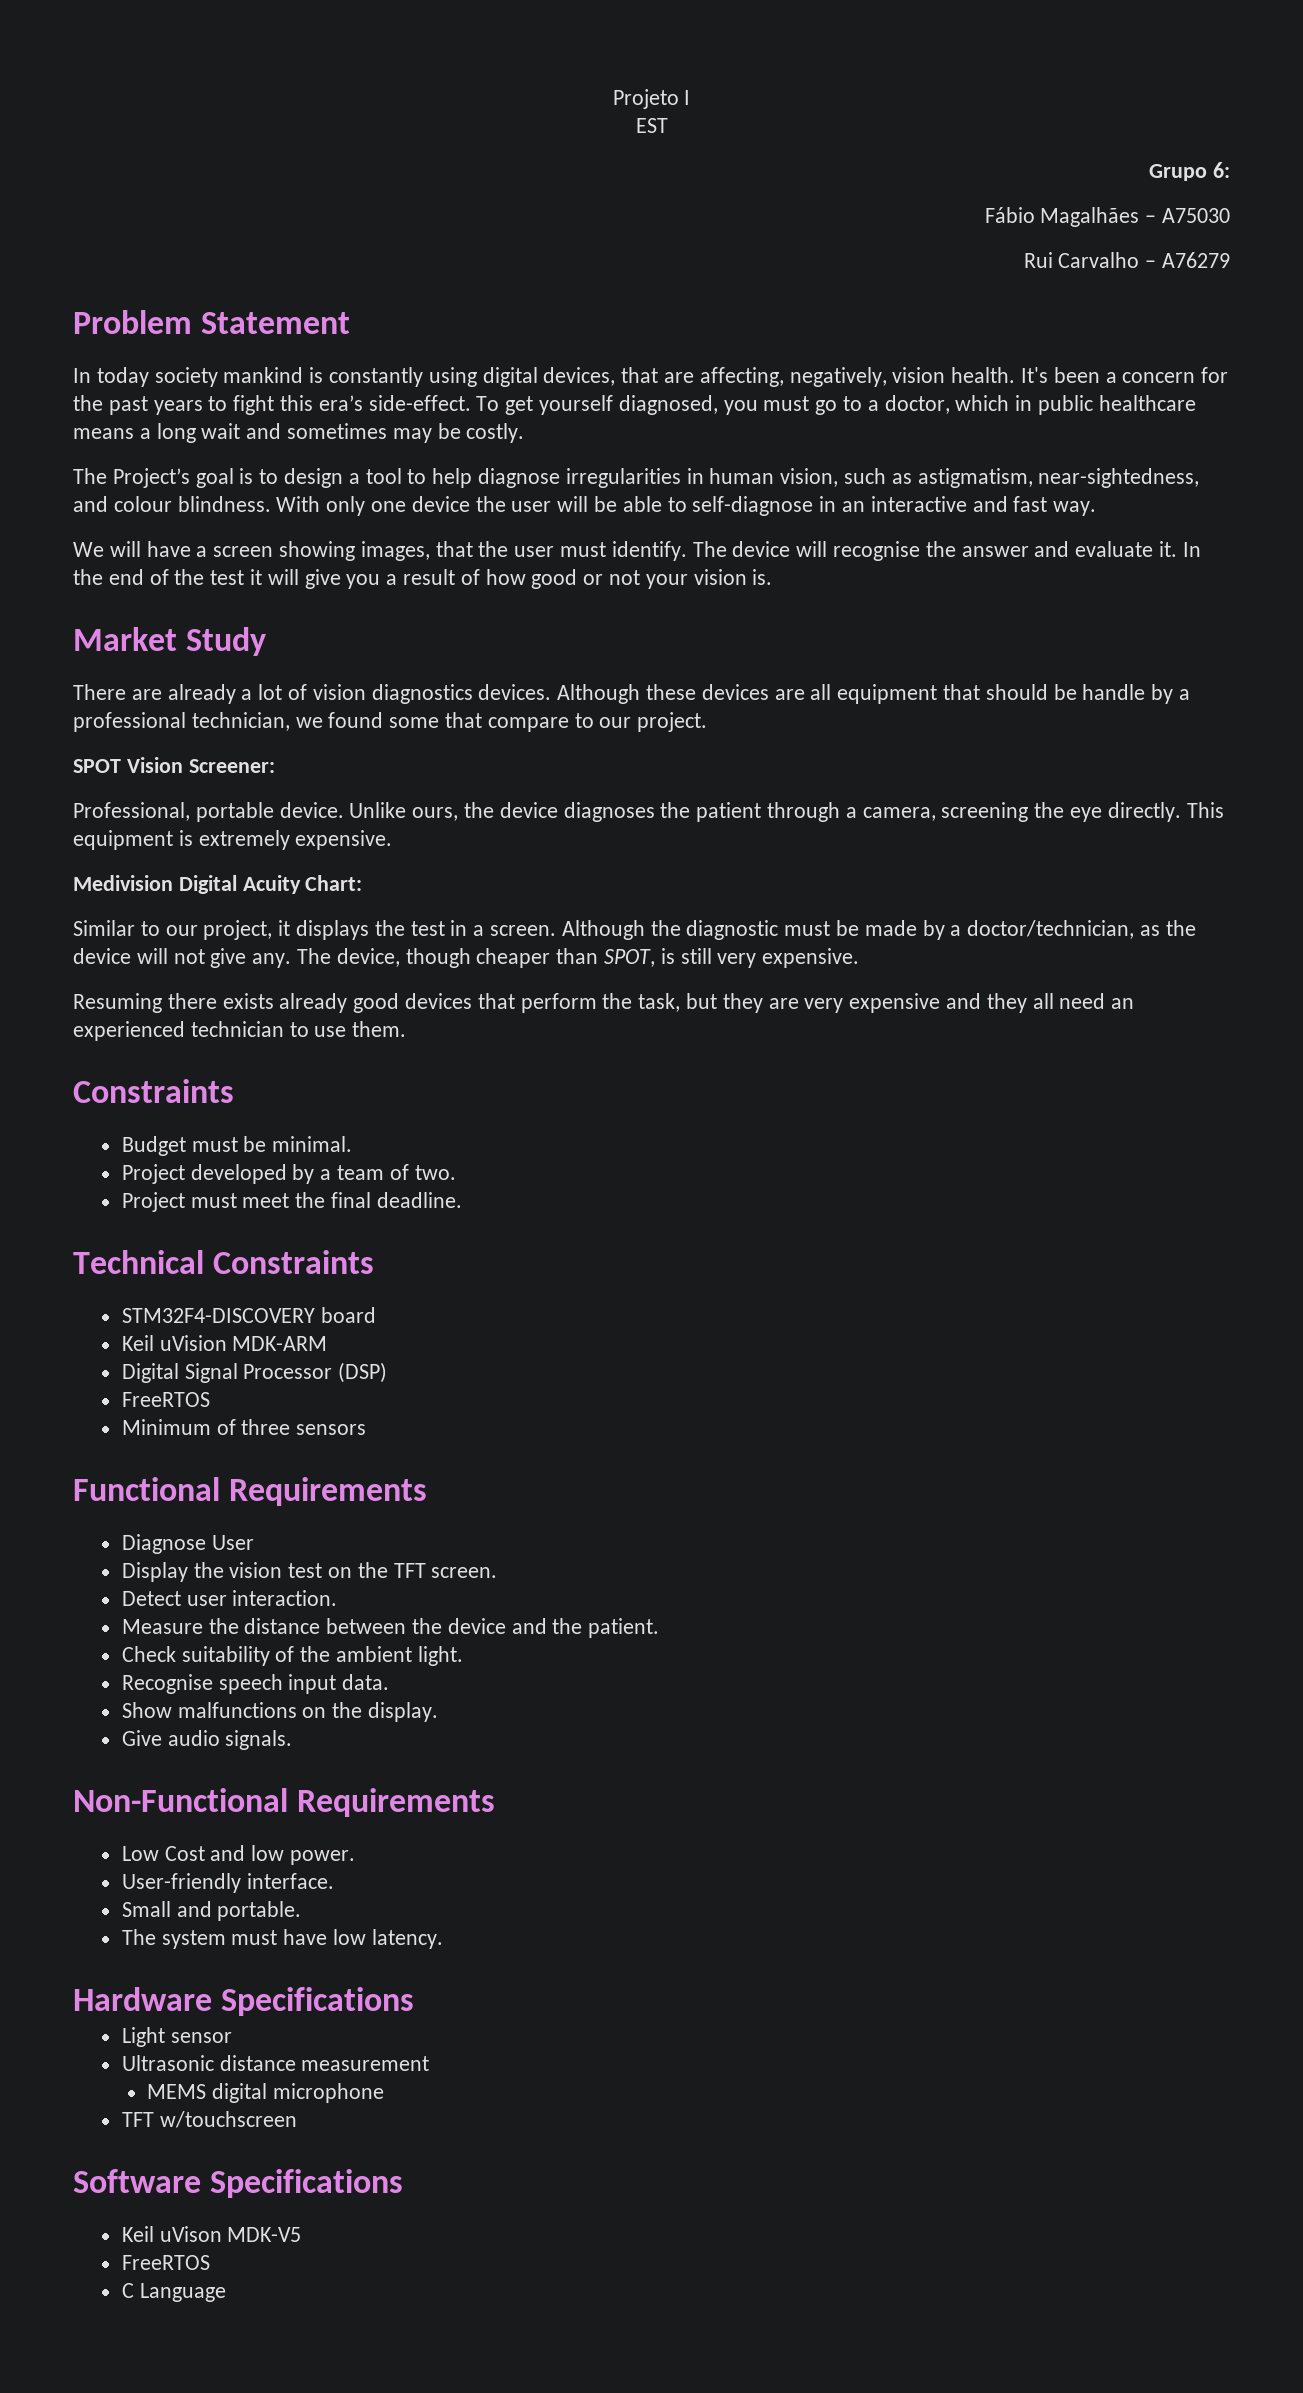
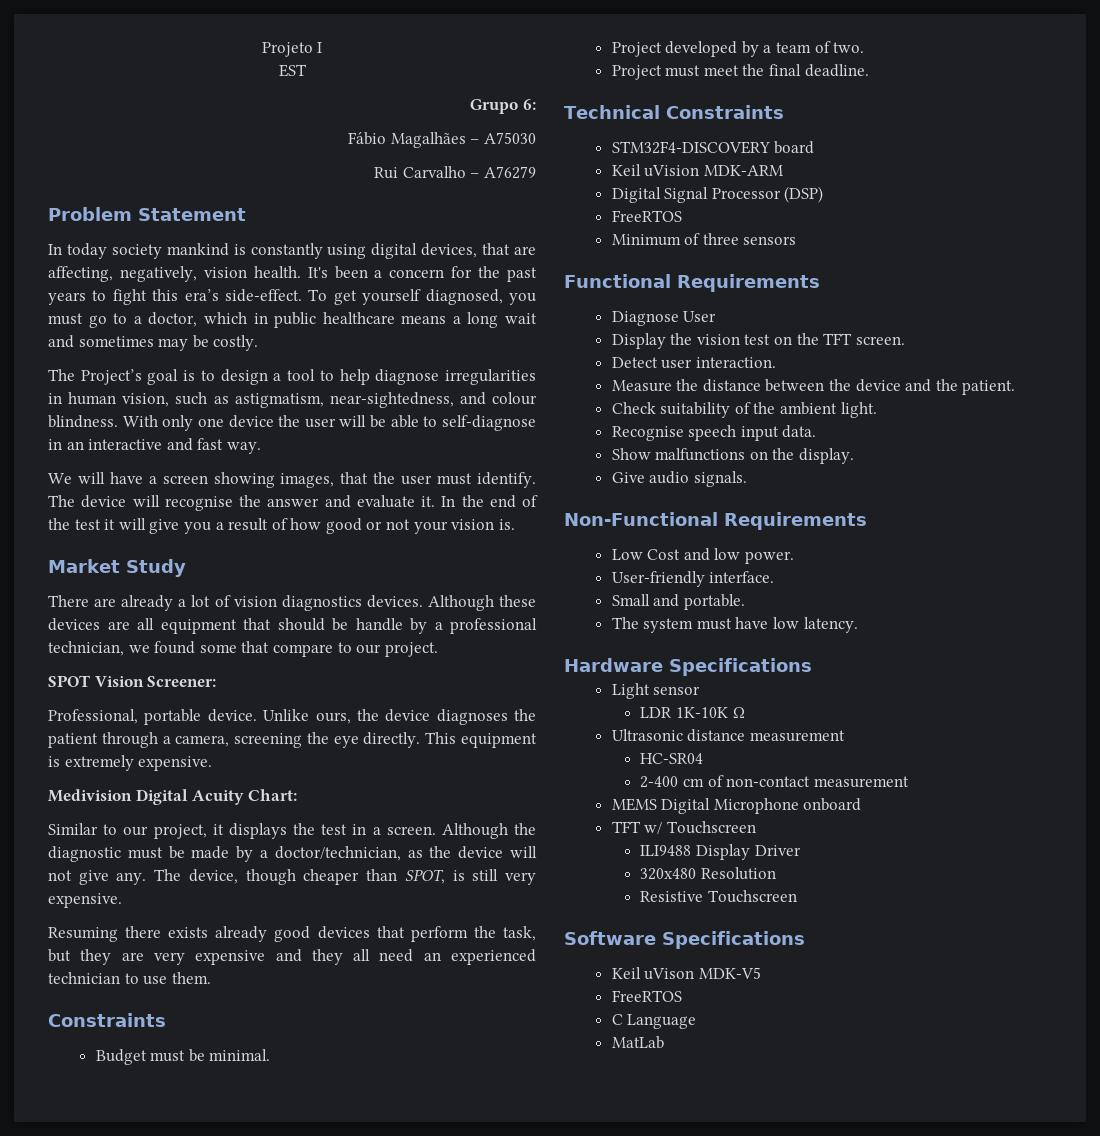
+ LDR 1K-10K Ω
- MEMS digital microphone
- TFT w/touchscreen
+ HC-SR04
+ 2-400 cm of non-contact measurement
+ MEMS Digital Microphone onboard
+ TFT w/ Touchscreen
+ ILI9488 Display Driver
+ 320x480 Resolution
+ Resistive Touchscreen
+ MatLab

